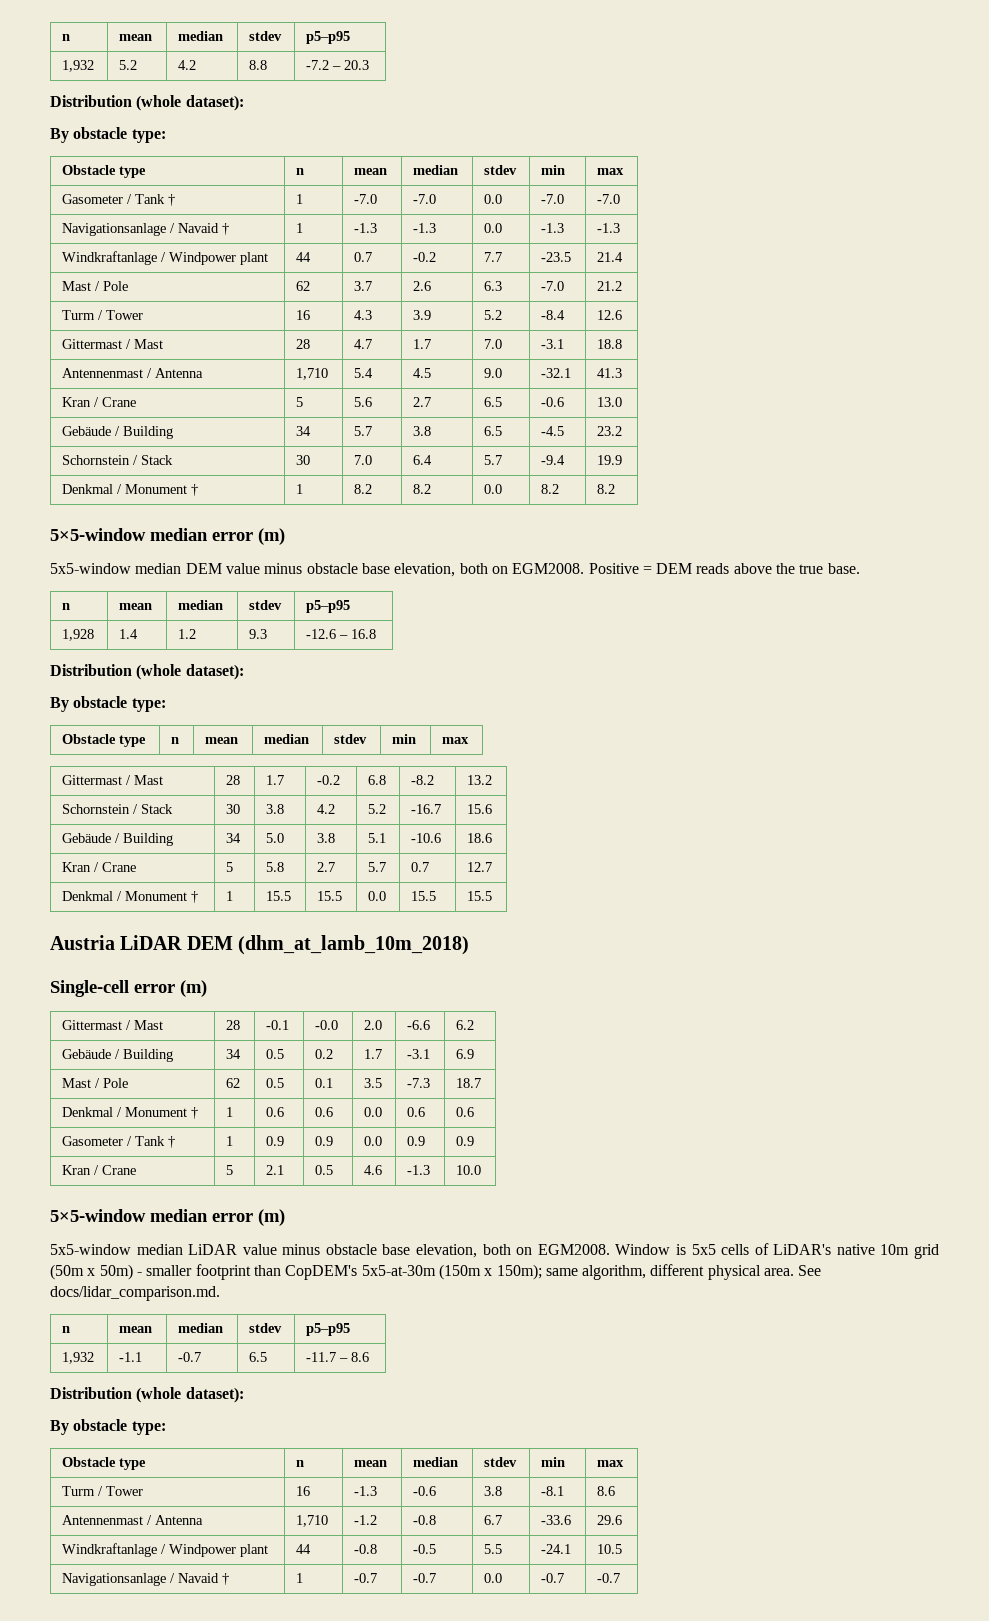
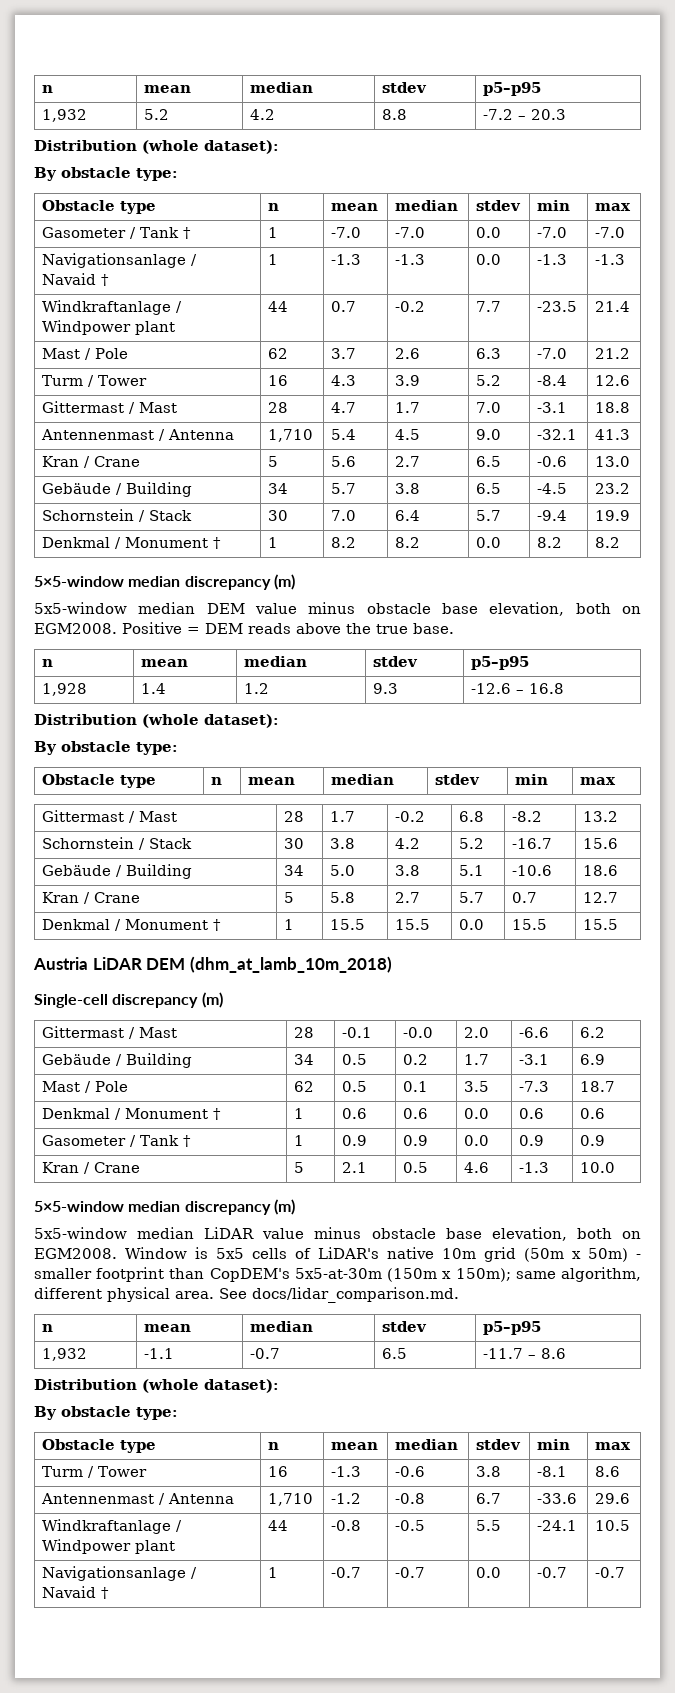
  Denkmal / Monument † | 1 | 8.2 | 8.2 | 0.0 | 8.2 | 8.2
- 5×5-window median error (m)
+ 5×5-window median discrepancy (m)
- Single-cell error (m)
+ Single-cell discrepancy (m)
  Kran / Crane | 5 | 2.1 | 0.5 | 4.6 | -1.3 | 10.0
- 5×5-window median error (m)
+ 5×5-window median discrepancy (m)

